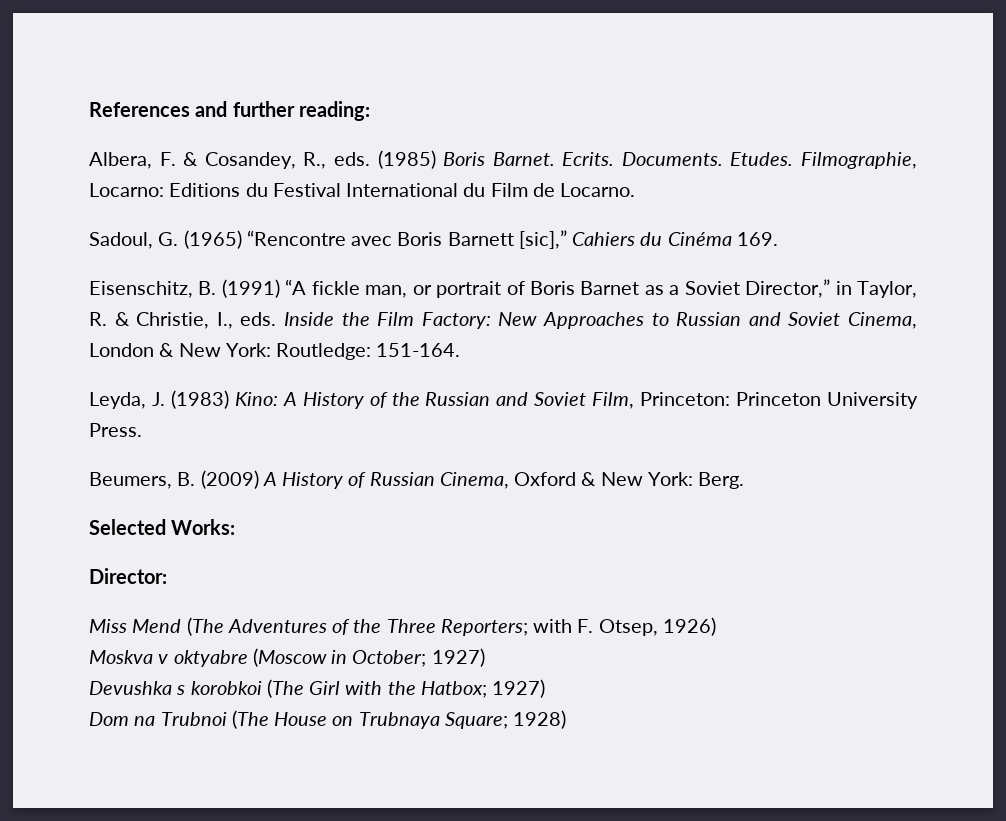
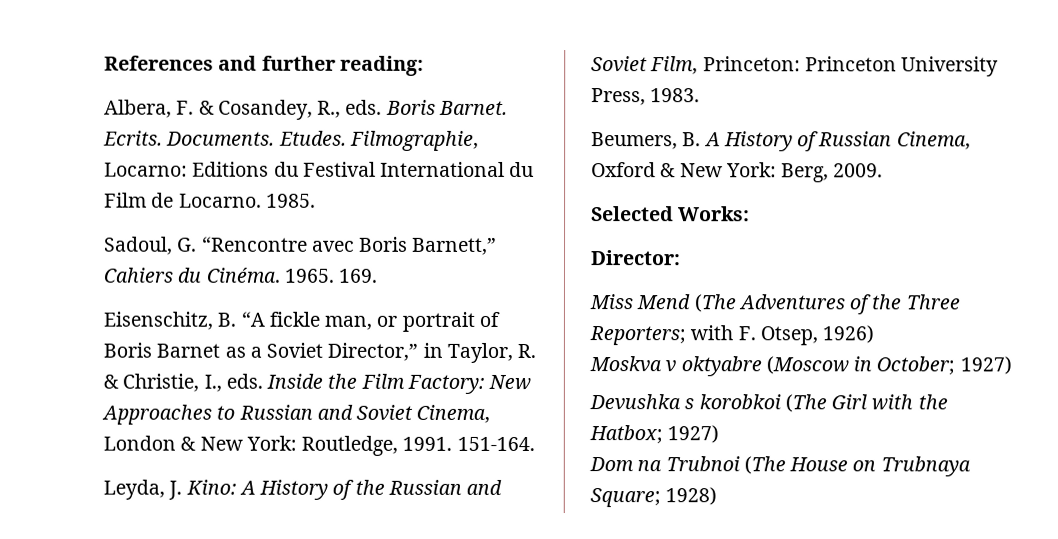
- Albera, F. & Cosandey, R., eds. (1985) Boris Barnet.
+ Albera, F. & Cosandey, R., eds. Boris Barnet.
+ 1985.
- Sadoul, G. (1965) “Rencontre avec Boris Barnett [sic],” Cahiers du Cinéma 169.
+ Sadoul, G. “Rencontre avec Boris Barnett,” Cahiers du Cinéma. 1965. 169.
- Eisenschitz, B. (1991) “A fickle man, or portrait of Boris Barnet as a Soviet Director,” in Taylor, R. & Christie, I., eds. Inside the Film Factory: New Approaches to Russian and Soviet Cinema, London & New York: Routledge: 151-164.
+ Eisenschitz, B. “A fickle man, or portrait of Boris Barnet as a Soviet Director,” in Taylor, R. & Christie, I., eds. Inside the Film Factory: New Approaches to Russian and Soviet Cinema, London & New York: Routledge, 1991. 151-164.
- Leyda, J. (1983) Kino: A History of the Russian and Soviet Film, Princeton: Princeton University Press.
+ Leyda, J. Kino: A History of the Russian and Soviet Film, Princeton: Princeton University Press, 1983.
- Beumers, B. (2009) A History of Russian Cinema, Oxford & New York: Berg.
+ Beumers, B. A History of Russian Cinema, Oxford & New York: Berg, 2009.

